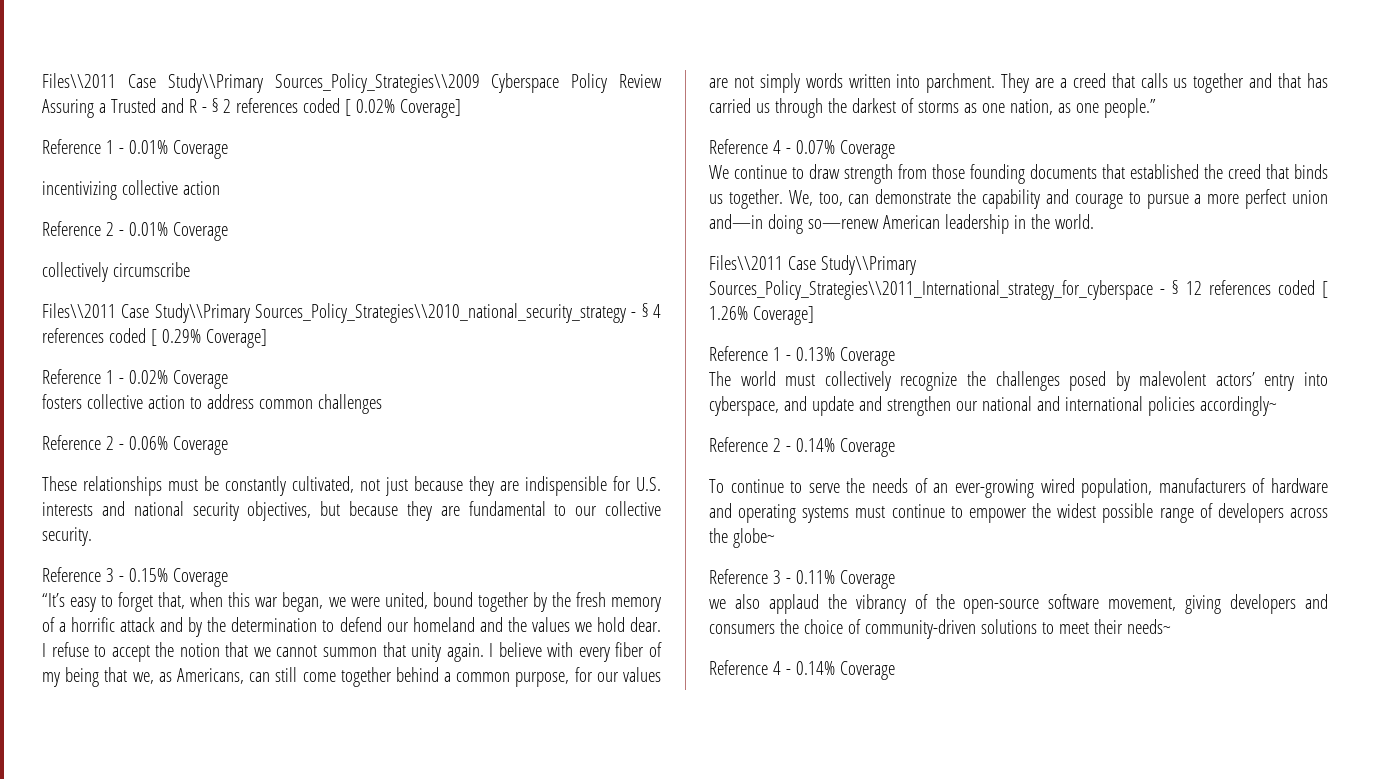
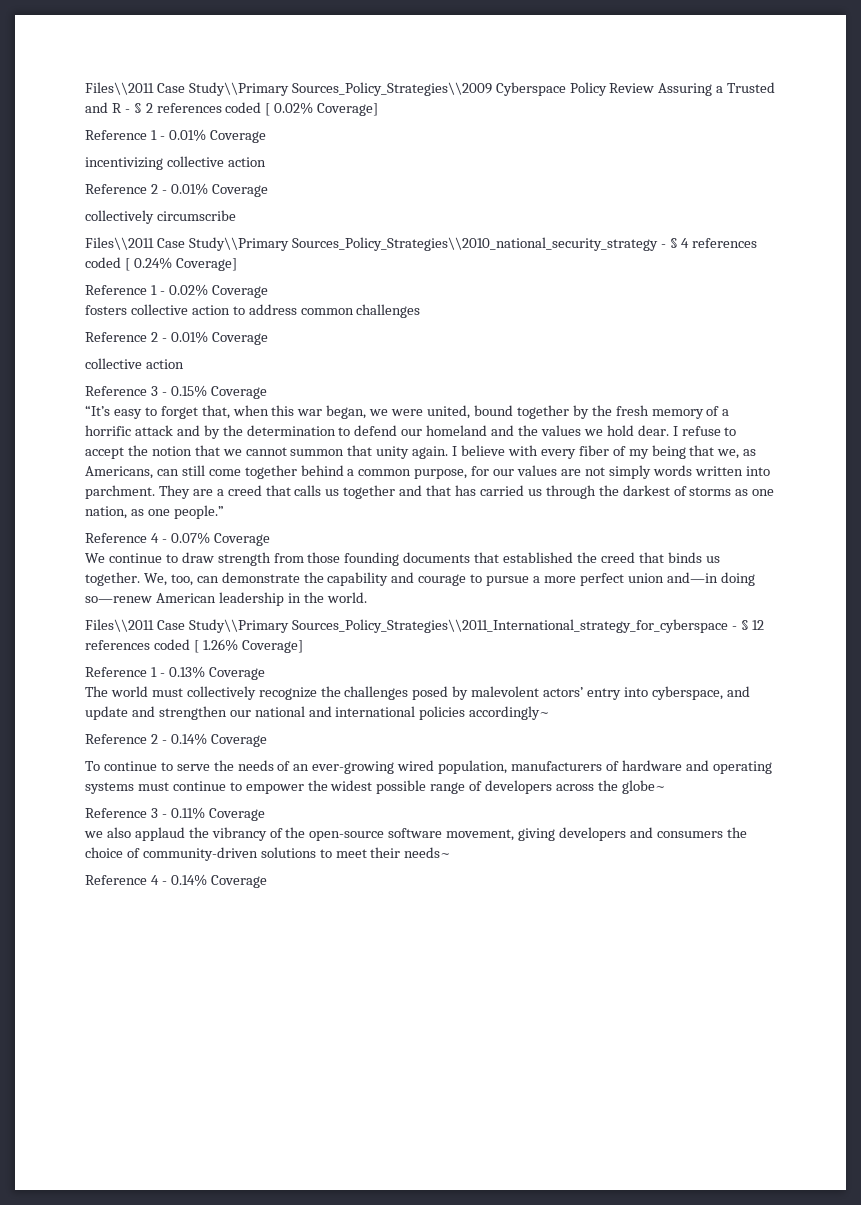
- Files\\2011 Case Study\\Primary Sources_Policy_Strategies\\2010_national_security_strategy - § 4 references coded [ 0.29% Coverage]
+ Files\\2011 Case Study\\Primary Sources_Policy_Strategies\\2010_national_security_strategy - § 4 references coded [ 0.24% Coverage]
  fosters collective action to address common challenges
- Reference 2 - 0.06% Coverage
- These relationships must be constantly cultivated, not just because they are indispensible for U.S. interests and national security objectives, but because they are fundamental to our collective security.
+ Reference 2 - 0.01% Coverage
+ collective action

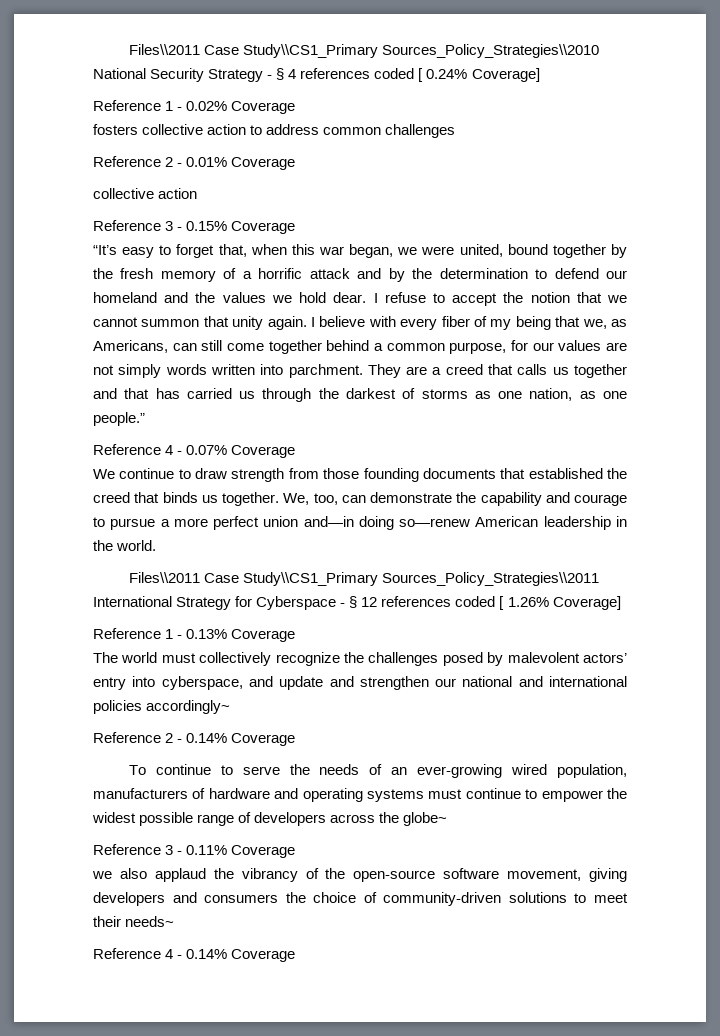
- Files\\2011 Case Study\\Primary Sources_Policy_Strategies\\2009 Cyberspace Policy Review Assuring a Trusted and R - § 2 references coded [ 0.02% Coverage]
- Reference 1 - 0.01% Coverage
- incentivizing collective action
- Reference 2 - 0.01% Coverage
- collectively circumscribe
- Files\\2011 Case Study\\Primary Sources_Policy_Strategies\\2010_national_security_strategy - § 4 references coded [ 0.24% Coverage]
+ Files\\2011 Case Study\\CS1_Primary Sources_Policy_Strategies\\2010 National Security Strategy - § 4 references coded [ 0.24% Coverage]
- Files\\2011 Case Study\\Primary Sources_Policy_Strategies\\2011_International_strategy_for_cyberspace - § 12 references coded [ 1.26% Coverage]
+ Files\\2011 Case Study\\CS1_Primary Sources_Policy_Strategies\\2011 International Strategy for Cyberspace - § 12 references coded [ 1.26% Coverage]

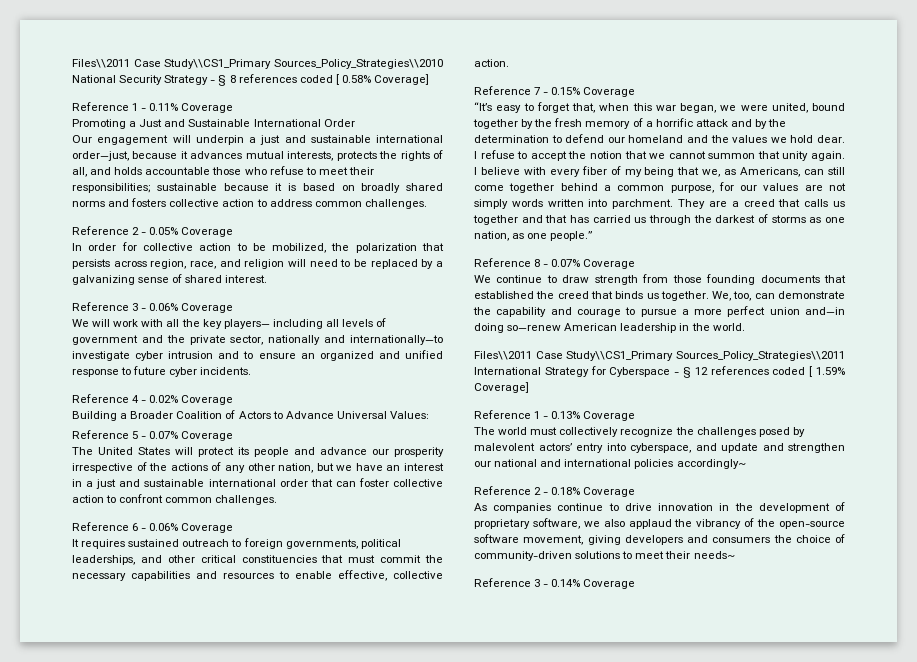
- Files\\2011 Case Study\\CS1_Primary Sources_Policy_Strategies\\2010 National Security Strategy - § 4 references coded [ 0.24% Coverage]
- Reference 1 - 0.02% Coverage
- fosters collective action to address common challenges
- Reference 2 - 0.01% Coverage
- collective action
- Reference 3 - 0.15% Coverage
+ Files\\2011 Case Study\\CS1_Primary Sources_Policy_Strategies\\2010 National Security Strategy - § 8 references coded [ 0.58% Coverage]
+ Reference 1 - 0.11% Coverage
+ Promoting a Just and Sustainable International Order
+ Our engagement will underpin a just and sustainable international order—just, because it advances mutual interests, protects the rights of all, and holds accountable those who refuse to meet their responsibilities; sustainable because it is based on broadly shared norms and fosters collective action to address common challenges.
+ Reference 2 - 0.05% Coverage
+ In order for collective action to be mobilized, the polarization that persists across region, race, and religion will need to be replaced by a galvanizing sense of shared interest.
+ Reference 3 - 0.06% Coverage
+ We will work with all the key players— including all levels of government and the private sector, nationally and internationally—to investigate cyber intrusion and to ensure an organized and unified response to future cyber incidents.
+ Reference 4 - 0.02% Coverage
+ Building a Broader Coalition of Actors to Advance Universal Values:
+ Reference 5 - 0.07% Coverage
+ The United States will protect its people and advance our prosperity irrespective of the actions of any other nation, but we have an interest in a just and sustainable international order that can foster collective action to confront common challenges.
+ Reference 6 - 0.06% Coverage
+ It requires sustained outreach to foreign governments, political leaderships, and other critical constituencies that must commit the necessary capabilities and resources to enable effective, collective action.
+ Reference 7 - 0.15% Coverage
- Reference 4 - 0.07% Coverage
+ Reference 8 - 0.07% Coverage
- Files\\2011 Case Study\\CS1_Primary Sources_Policy_Strategies\\2011 International Strategy for Cyberspace - § 12 references coded [ 1.26% Coverage]
+ Files\\2011 Case Study\\CS1_Primary Sources_Policy_Strategies\\2011 International Strategy for Cyberspace - § 12 references coded [ 1.59% Coverage]
- Reference 2 - 0.14% Coverage
- To continue to serve the needs of an ever-growing wired population, manufacturers of hardware and operating systems must continue to empower the widest possible range of developers across the globe~
- Reference 3 - 0.11% Coverage
- we also applaud the vibrancy of the open-source software movement, giving developers and consumers the choice of community-driven solutions to meet their needs~
+ Reference 2 - 0.18% Coverage
+ As companies continue to drive innovation in the development of proprietary software, we also applaud the vibrancy of the open-source software movement, giving developers and consumers the choice of community-driven solutions to meet their needs~
- Reference 4 - 0.14% Coverage
+ Reference 3 - 0.14% Coverage

